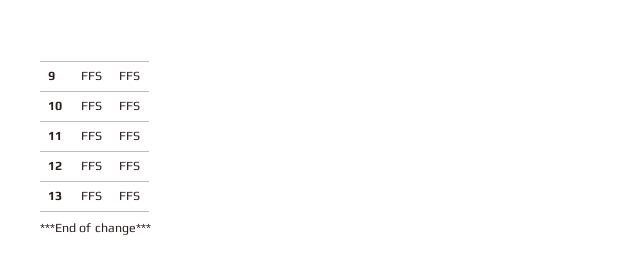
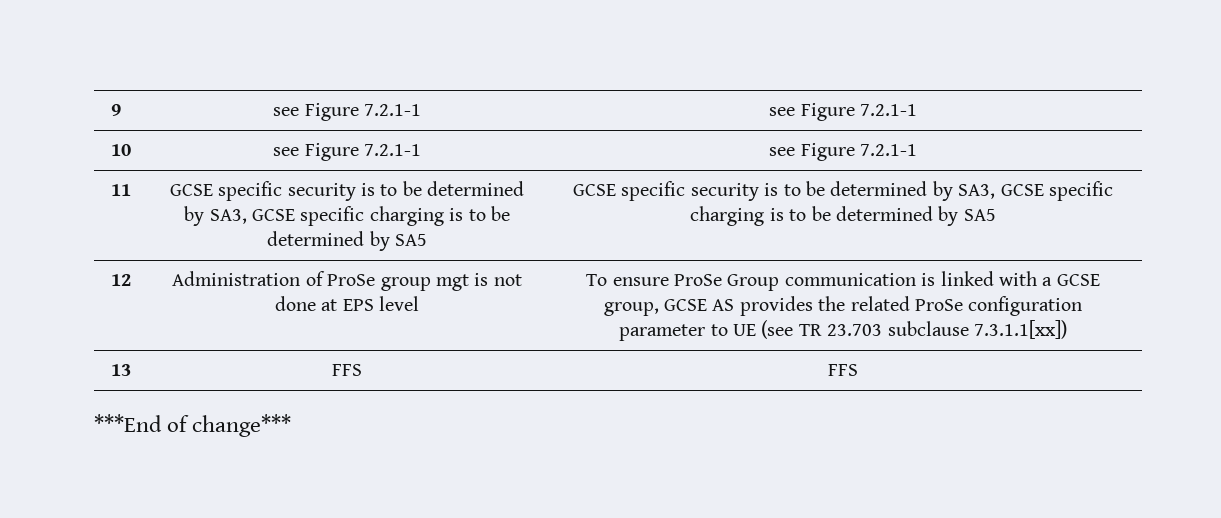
- 9 | FFS | FFS
- 10 | FFS | FFS
- 11 | FFS | FFS
- 12 | FFS | FFS
+ 9 | see Figure 7.2.1-1 | see Figure 7.2.1-1
+ 10 | see Figure 7.2.1-1 | see Figure 7.2.1-1
+ 11 | GCSE specific security is to be determined by SA3, GCSE specific charging is to be determined by SA5 | GCSE specific security is to be determined by SA3, GCSE specific charging is to be determined by SA5
+ 12 | Administration of ProSe group mgt is not done at EPS level | To ensure ProSe Group communication is linked with a GCSE group, GCSE AS provides the related ProSe configuration parameter to UE (see TR 23.703 subclause 7.3.1.1[xx])

